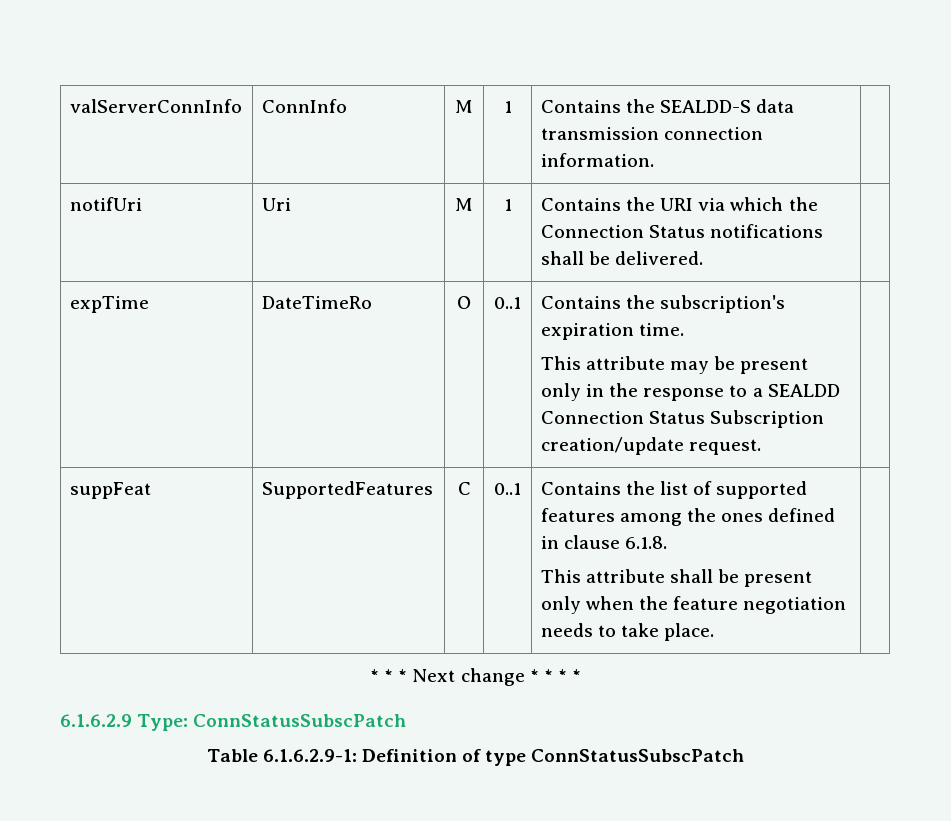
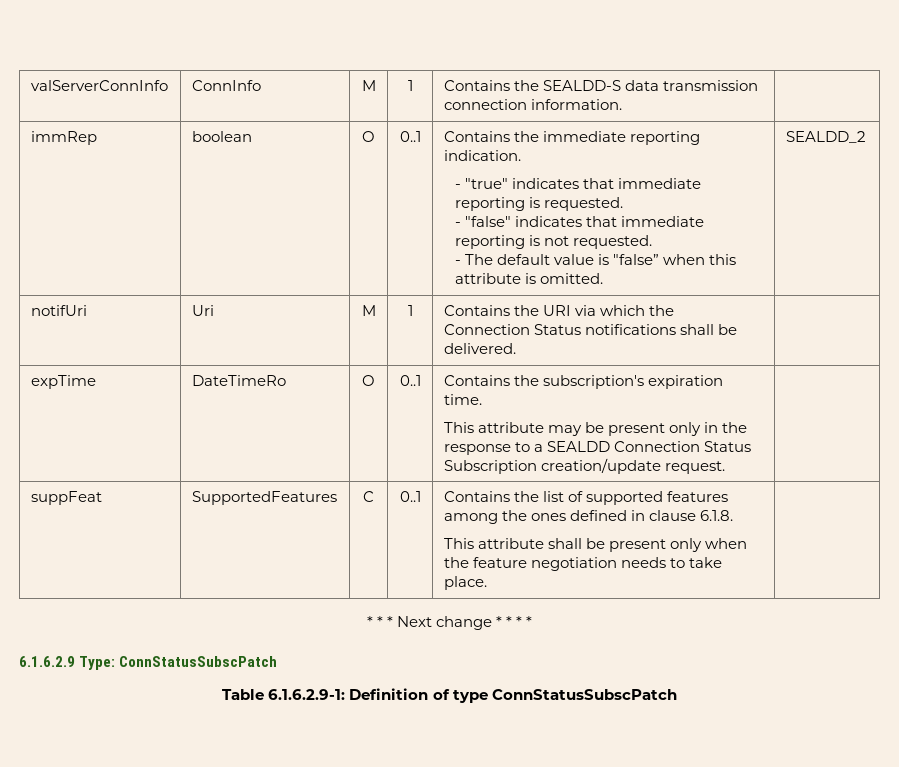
+ immRep | boolean | O | 0..1 | Contains the immediate reporting indication.
+ - "true" indicates that immediate reporting is requested.
+ - "false" indicates that immediate reporting is not requested.
+ - The default value is "false” when this attribute is omitted. | SEALDD_2

